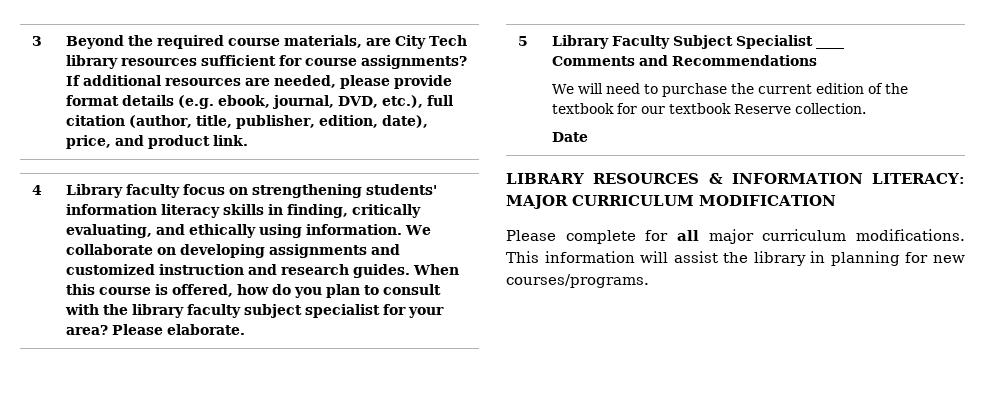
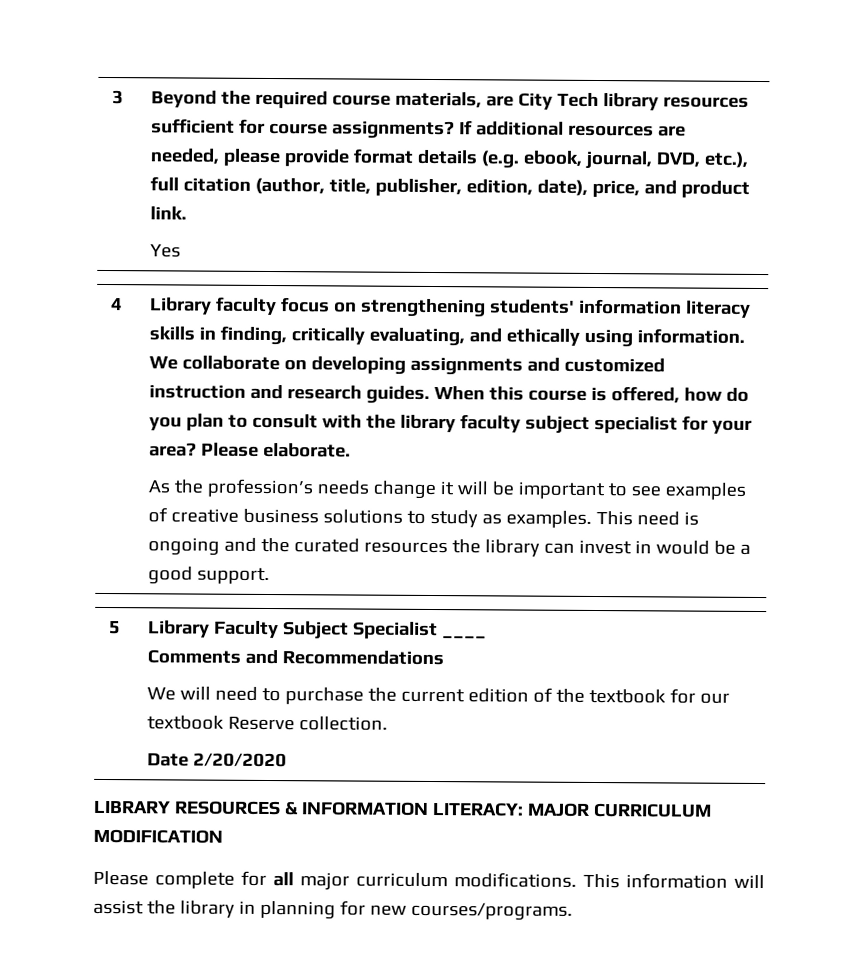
+ Yes
+ As the profession’s needs change it will be important to see examples of creative business solutions to study as examples. This need is ongoing and the curated resources the library can invest in would be a good support.
  5 | Library Faculty Subject Specialist ____
  Comments and Recommendations
  We will need to purchase the current edition of the textbook for our textbook Reserve collection.
- Date
+ Date 2/20/2020

